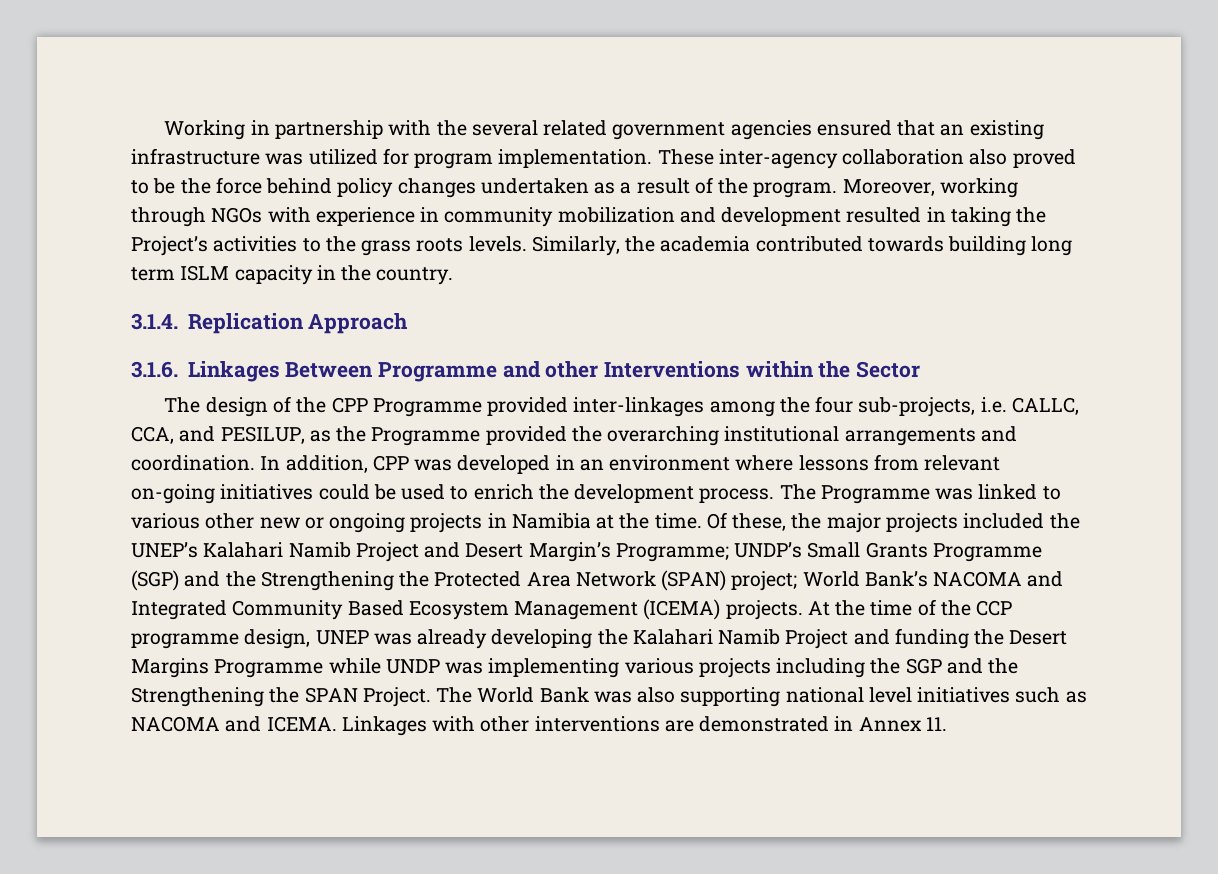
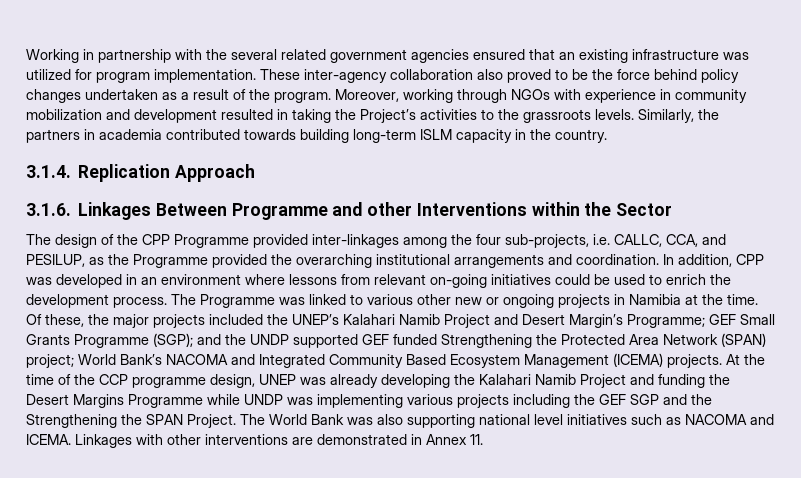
- Moreover, working through NGOs with experience in community mobilization and development resulted in taking the Project’s activities to the grass roots levels.
+ Moreover, working through NGOs with experience in community mobilization and development resulted in taking the Project’s activities to the grassroots levels.
- Similarly, the academia contributed towards building long term ISLM capacity in the country.
+ Similarly, the partners in academia contributed towards building long-term ISLM capacity in the country.
- Of these, the major projects included the UNEP’s Kalahari Namib Project and Desert Margin’s Programme; UNDP’s Small Grants Programme (SGP) and the Strengthening the Protected Area Network (SPAN) project; World Bank’s NACOMA and Integrated Community Based Ecosystem Management (ICEMA) projects.
+ Of these, the major projects included the UNEP’s Kalahari Namib Project and Desert Margin’s Programme; GEF Small Grants Programme (SGP); and the UNDP supported GEF funded Strengthening the Protected Area Network (SPAN) project; World Bank’s NACOMA and Integrated Community Based Ecosystem Management (ICEMA) projects.
- At the time of the CCP programme design, UNEP was already developing the Kalahari Namib Project and funding the Desert Margins Programme while UNDP was implementing various projects including the SGP and the Strengthening the SPAN Project.
+ At the time of the CCP programme design, UNEP was already developing the Kalahari Namib Project and funding the Desert Margins Programme while UNDP was implementing various projects including the GEF SGP and the Strengthening the SPAN Project.

